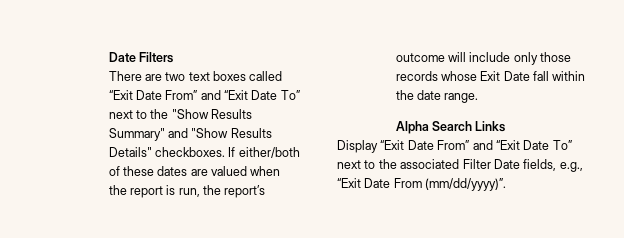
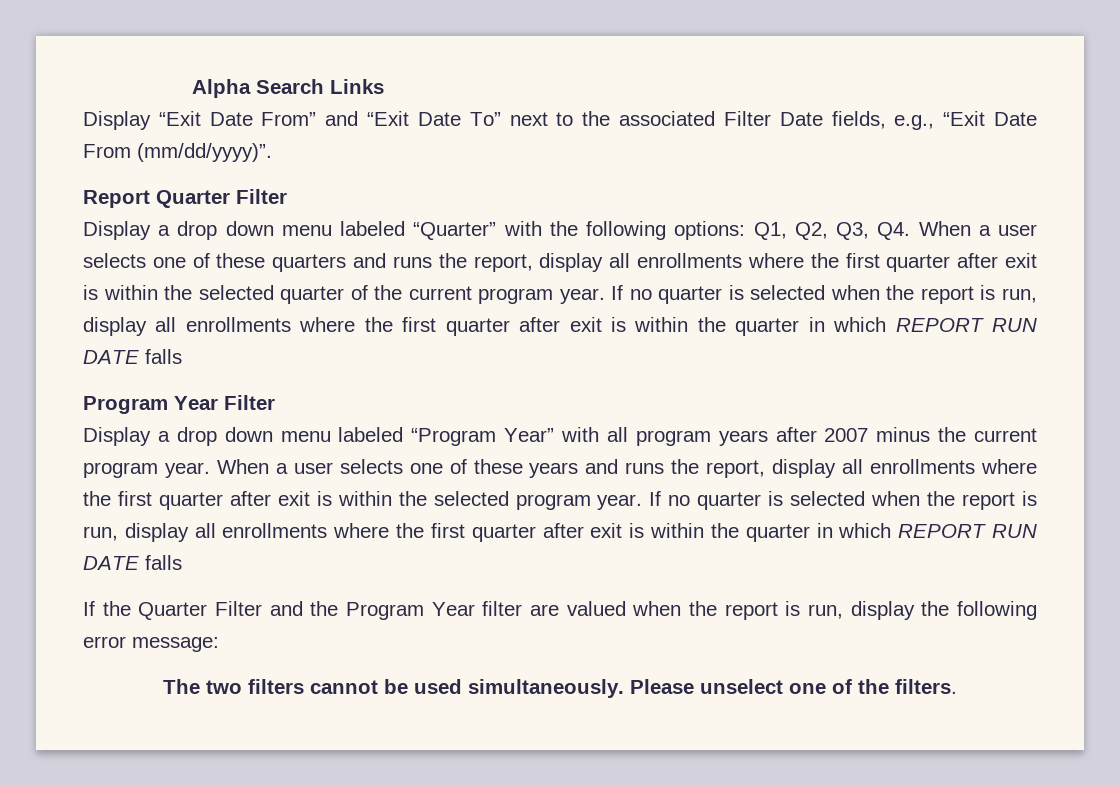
- Date Filters
- There are two text boxes called “Exit Date From” and “Exit Date To” next to the "Show Results Summary" and "Show Results Details" checkboxes. If either/both of these dates are valued when the report is run, the report’s outcome will include only those records whose Exit Date fall within the date range.
+ Report Quarter Filter
+ Display a drop down menu labeled “Quarter” with the following options: Q1, Q2, Q3, Q4. When a user selects one of these quarters and runs the report, display all enrollments where the first quarter after exit is within the selected quarter of the current program year. If no quarter is selected when the report is run, display all enrollments where the first quarter after exit is within the quarter in which REPORT RUN DATE falls
+ Program Year Filter
+ Display a drop down menu labeled “Program Year” with all program years after 2007 minus the current program year. When a user selects one of these years and runs the report, display all enrollments where the first quarter after exit is within the selected program year. If no quarter is selected when the report is run, display all enrollments where the first quarter after exit is within the quarter in which REPORT RUN DATE falls
+ If the Quarter Filter and the Program Year filter are valued when the report is run, display the following error message:
+ The two filters cannot be used simultaneously. Please unselect one of the filters.

